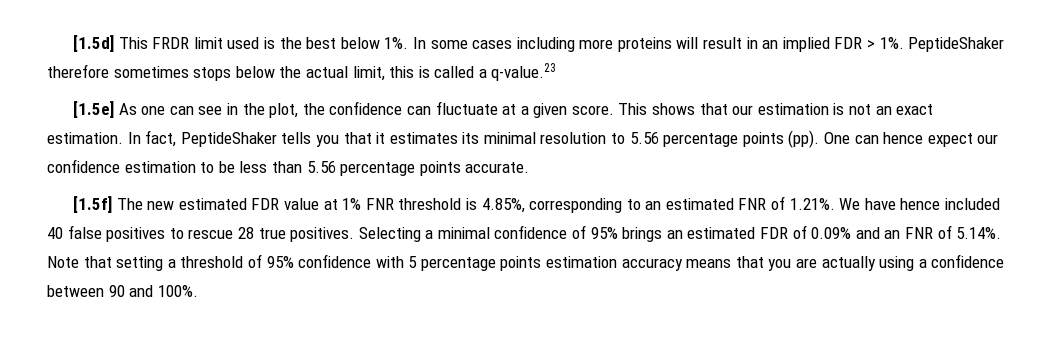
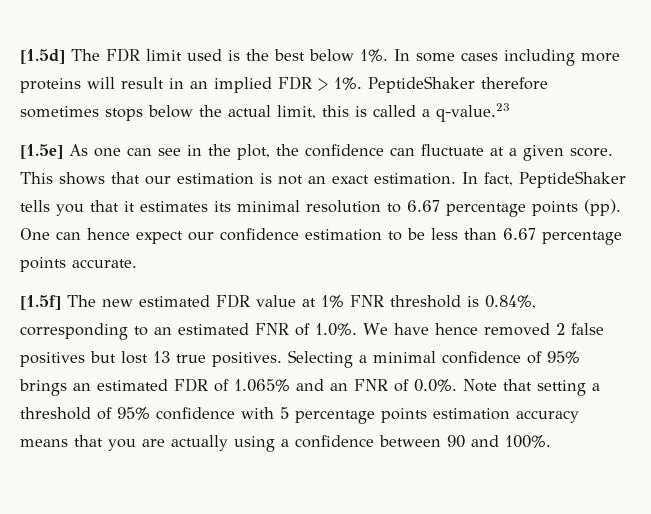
- [1.5d] This FRDR limit used is the best below 1%.
+ [1.5d] The FDR limit used is the best below 1%.
- In fact, PeptideShaker tells you that it estimates its minimal resolution to 5.56 percentage points (pp).
+ In fact, PeptideShaker tells you that it estimates its minimal resolution to 6.67 percentage points (pp).
- One can hence expect our confidence estimation to be less than 5.56 percentage points accurate.
+ One can hence expect our confidence estimation to be less than 6.67 percentage points accurate.
- [1.5f] The new estimated FDR value at 1% FNR threshold is 4.85%, corresponding to an estimated FNR of 1.21%. We have hence included 40 false positives to rescue 28 true positives.
+ [1.5f] The new estimated FDR value at 1% FNR threshold is 0.84%, corresponding to an estimated FNR of 1.0%. We have hence removed 2 false positives but lost 13 true positives.
- Selecting a minimal confidence of 95% brings an estimated FDR of 0.09% and an FNR of 5.14%. Note that setting a threshold of 95% confidence with 5 percentage points estimation accuracy means that you are actually using a confidence between 90 and 100%.
+ Selecting a minimal confidence of 95% brings an estimated FDR of 1.065% and an FNR of 0.0%. Note that setting a threshold of 95% confidence with 5 percentage points estimation accuracy means that you are actually using a confidence between 90 and 100%.

